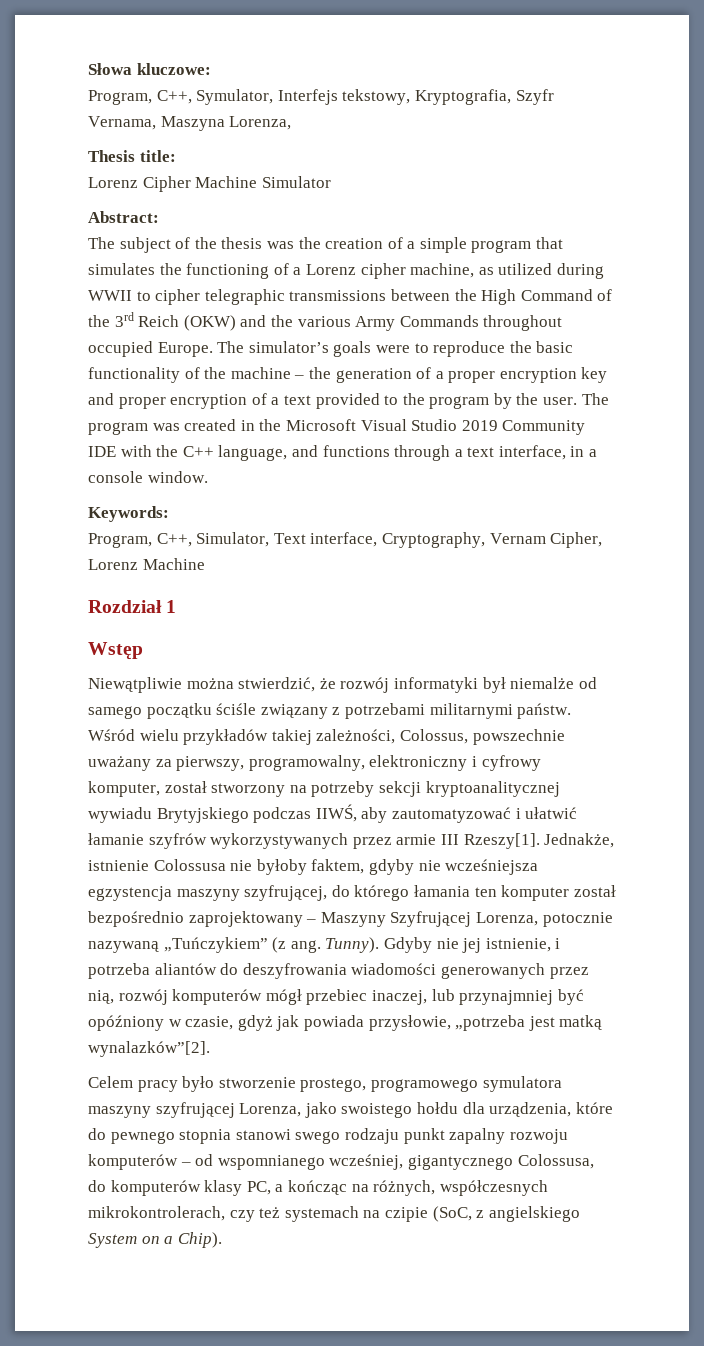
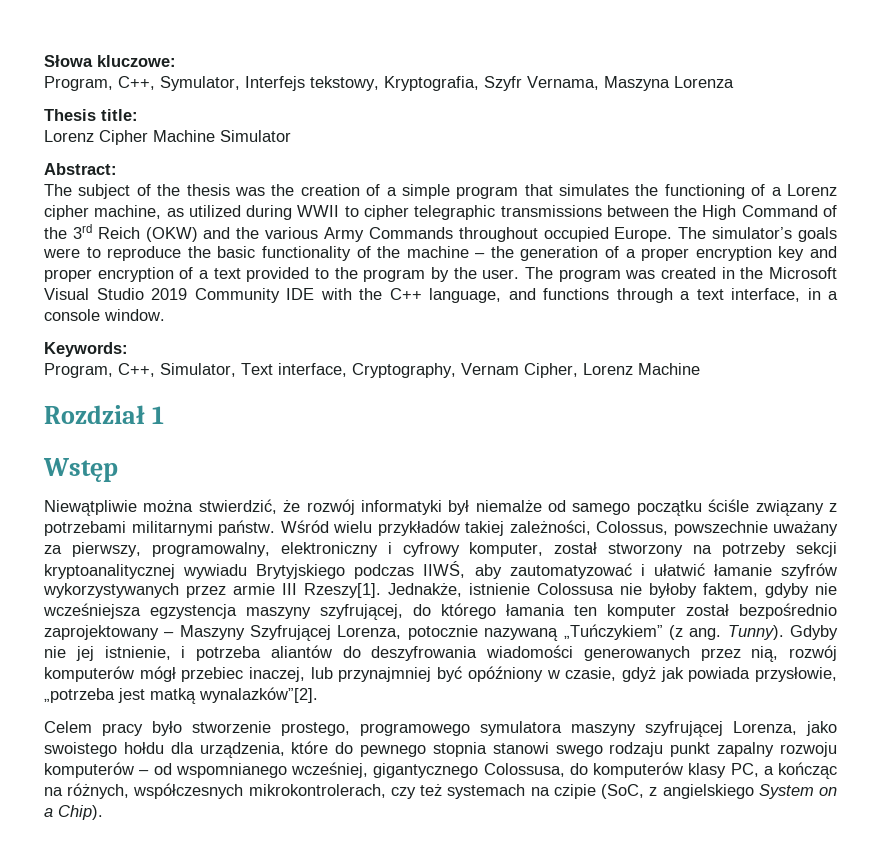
- Program, C++, Symulator, Interfejs tekstowy, Kryptografia, Szyfr Vernama, Maszyna Lorenza,
+ Program, C++, Symulator, Interfejs tekstowy, Kryptografia, Szyfr Vernama, Maszyna Lorenza

